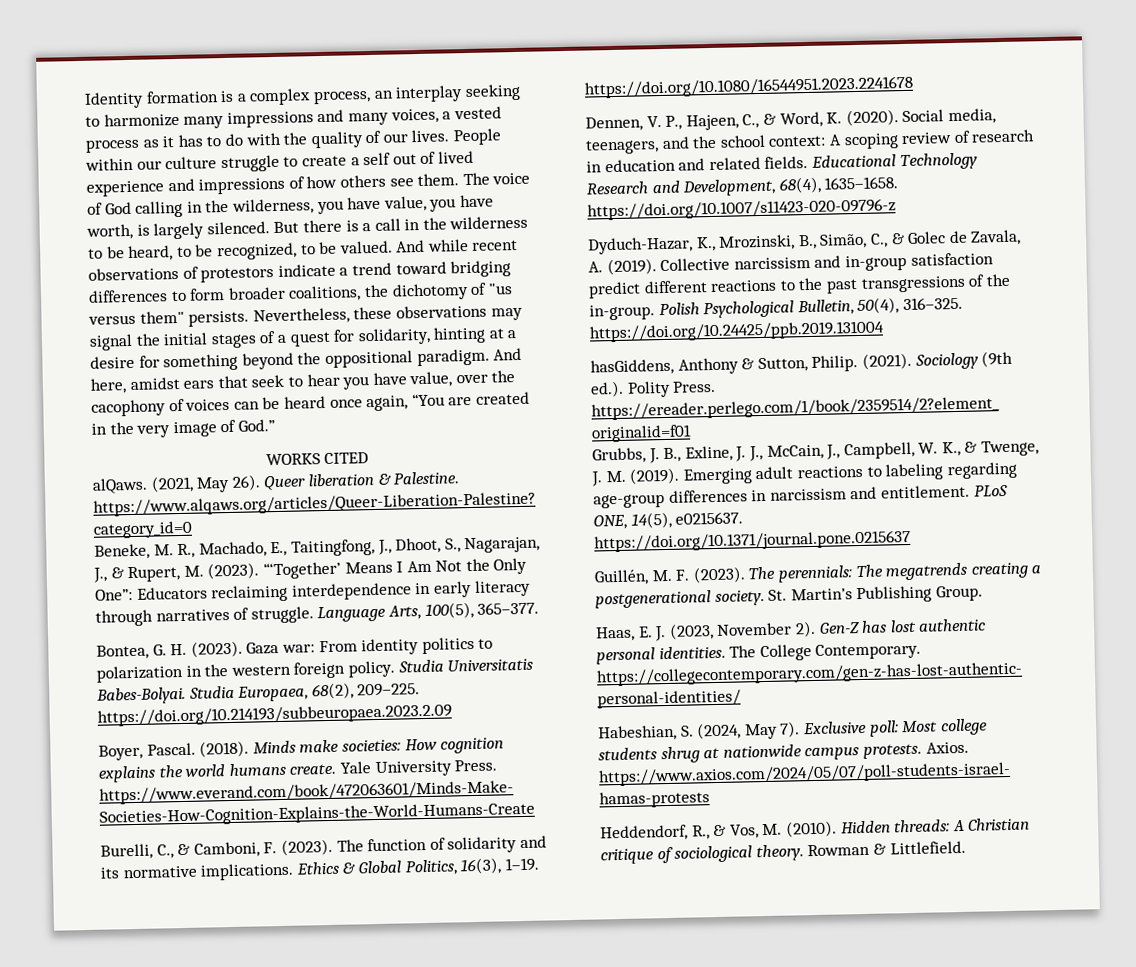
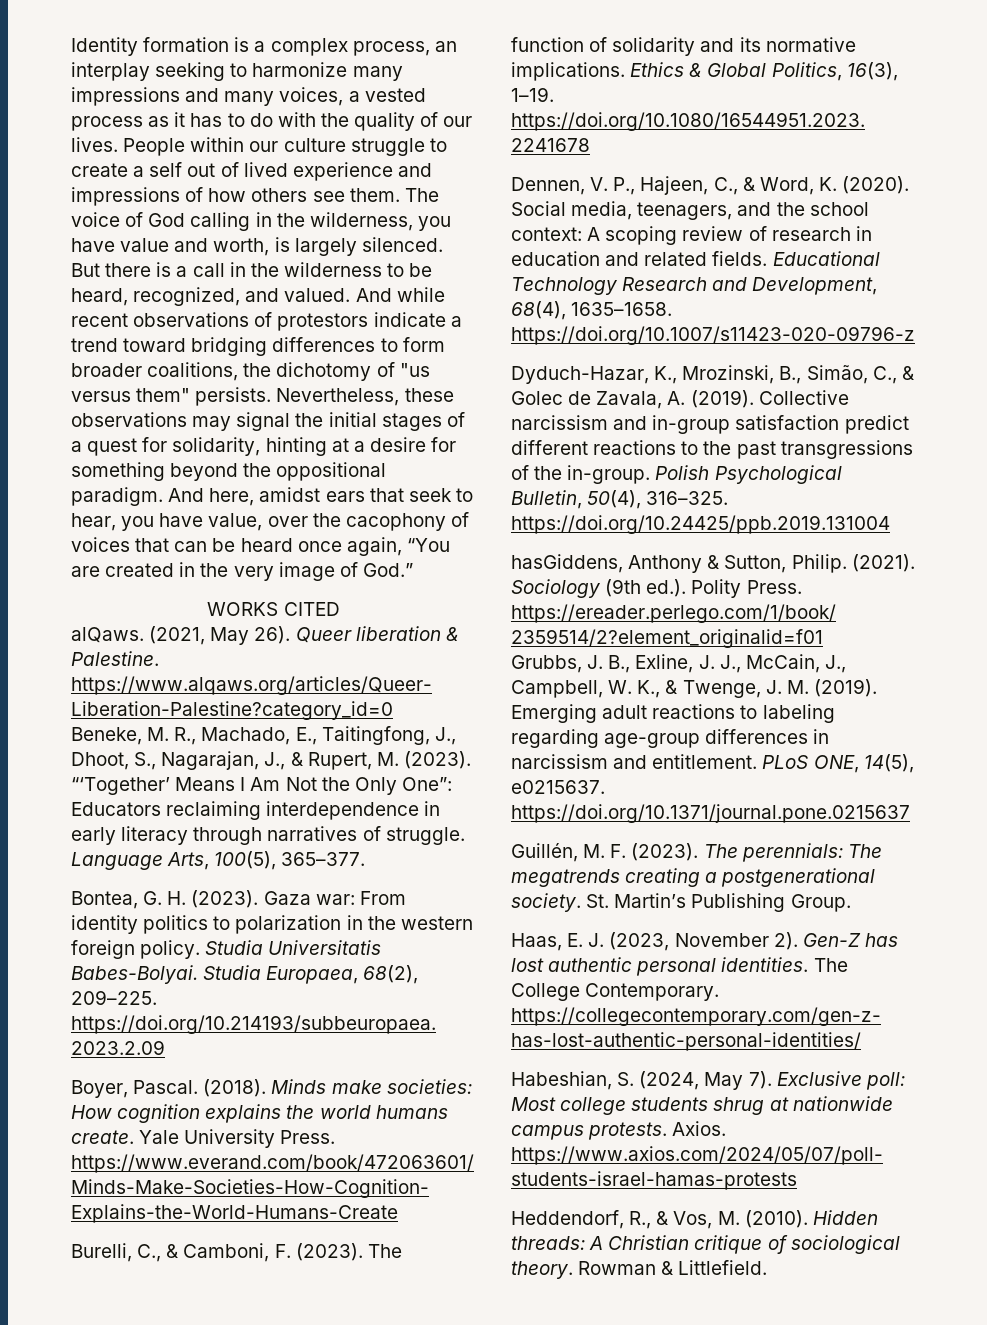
- The voice of God calling in the wilderness, you have value, you have worth, is largely silenced.
+ The voice of God calling in the wilderness, you have value and worth, is largely silenced.
- But there is a call in the wilderness to be heard, to be recognized, to be valued.
+ But there is a call in the wilderness to be heard, recognized, and valued.
- And here, amidst ears that seek to hear you have value, over the cacophony of voices can be heard once again, “You are created in the very image of God.”
+ And here, amidst ears that seek to hear, you have value, over the cacophony of voices that can be heard once again, “You are created in the very image of God.”

